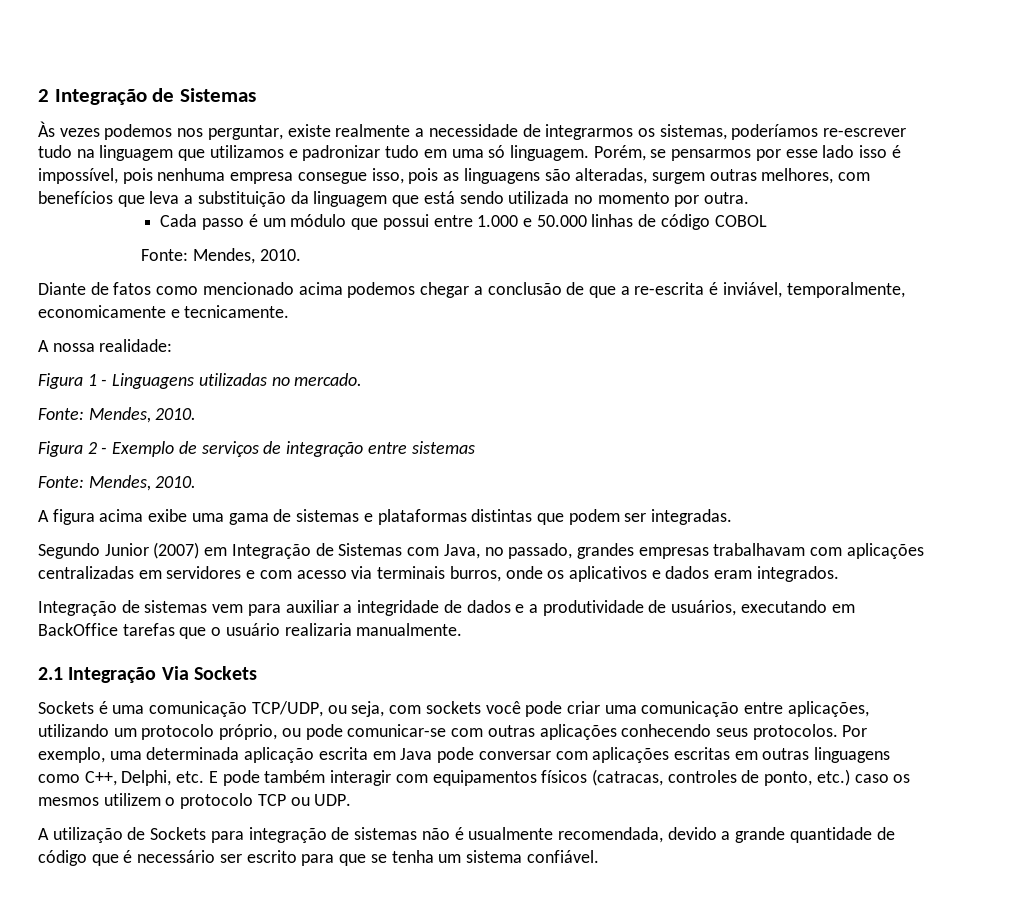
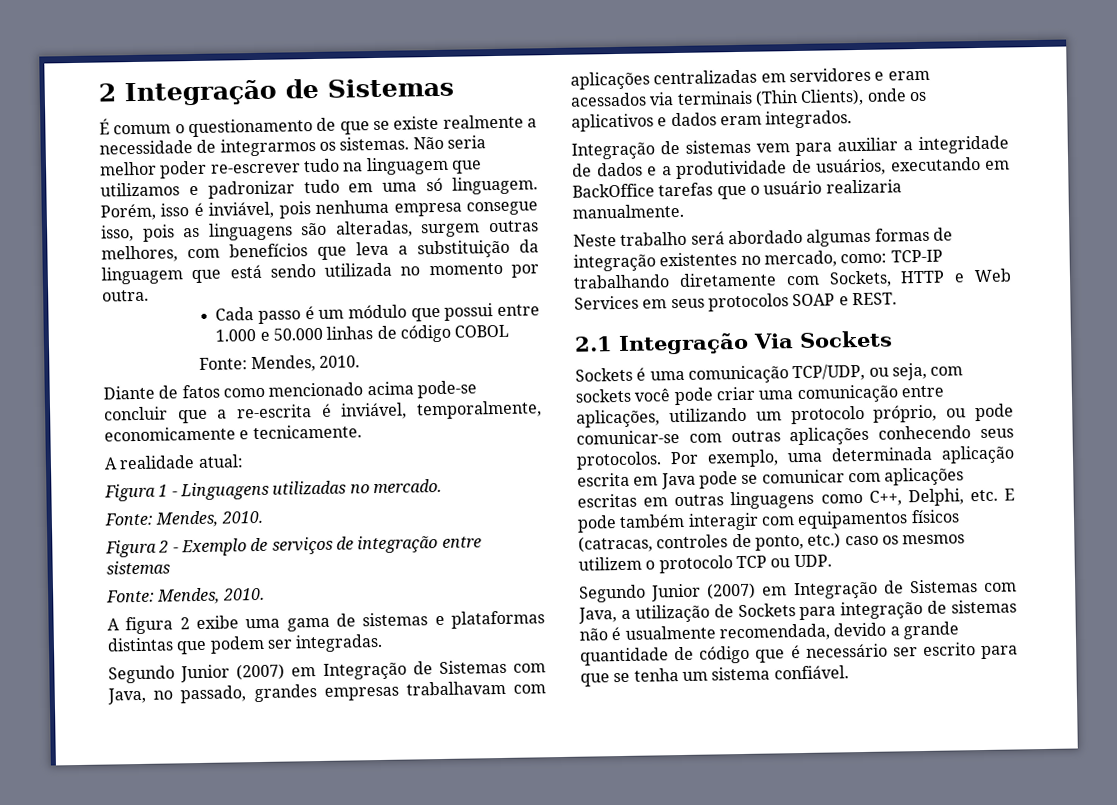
- Às vezes podemos nos perguntar, existe realmente a necessidade de integrarmos os sistemas, poderíamos re-escrever tudo na linguagem que utilizamos e padronizar tudo em uma só linguagem.
+ É comum o questionamento de que se existe realmente a necessidade de integrarmos os sistemas. Não seria melhor poder re-escrever tudo na linguagem que utilizamos e padronizar tudo em uma só linguagem.
- Porém, se pensarmos por esse lado isso é impossível, pois nenhuma empresa consegue isso, pois as linguagens são alteradas, surgem outras melhores, com benefícios que leva a substituição da linguagem que está sendo utilizada no momento por outra.
+ Porém, isso é inviável, pois nenhuma empresa consegue isso, pois as linguagens são alteradas, surgem outras melhores, com benefícios que leva a substituição da linguagem que está sendo utilizada no momento por outra.
- Diante de fatos como mencionado acima podemos chegar a conclusão de que a re-escrita é inviável, temporalmente, economicamente e tecnicamente.
+ Diante de fatos como mencionado acima pode-se concluir que a re-escrita é inviável, temporalmente, economicamente e tecnicamente.
- A nossa realidade:
+ A realidade atual:
- A figura acima exibe uma gama de sistemas e plataformas distintas que podem ser integradas.
+ A figura 2 exibe uma gama de sistemas e plataformas distintas que podem ser integradas.
- Segundo Junior (2007) em Integração de Sistemas com Java, no passado, grandes empresas trabalhavam com aplicações centralizadas em servidores e com acesso via terminais burros, onde os aplicativos e dados eram integrados.
+ Segundo Junior (2007) em Integração de Sistemas com Java, no passado, grandes empresas trabalhavam com aplicações centralizadas em servidores e eram acessados via terminais (Thin Clients), onde os aplicativos e dados eram integrados.
+ Neste trabalho será abordado algumas formas de integração existentes no mercado, como: TCP-IP trabalhando diretamente com Sockets, HTTP e Web Services em seus protocolos SOAP e REST.
- Por exemplo, uma determinada aplicação escrita em Java pode conversar com aplicações escritas em outras linguagens como C++, Delphi, etc. E pode também interagir com equipamentos físicos (catracas, controles de ponto, etc.) caso os mesmos utilizem o protocolo TCP ou UDP.
+ Por exemplo, uma determinada aplicação escrita em Java pode se comunicar com aplicações escritas em outras linguagens como C++, Delphi, etc. E pode também interagir com equipamentos físicos (catracas, controles de ponto, etc.) caso os mesmos utilizem o protocolo TCP ou UDP.
- A utilização de Sockets para integração de sistemas não é usualmente recomendada, devido a grande quantidade de código que é necessário ser escrito para que se tenha um sistema confiável.
+ Segundo Junior (2007) em Integração de Sistemas com Java, a utilização de Sockets para integração de sistemas não é usualmente recomendada, devido a grande quantidade de código que é necessário ser escrito para que se tenha um sistema confiável.

